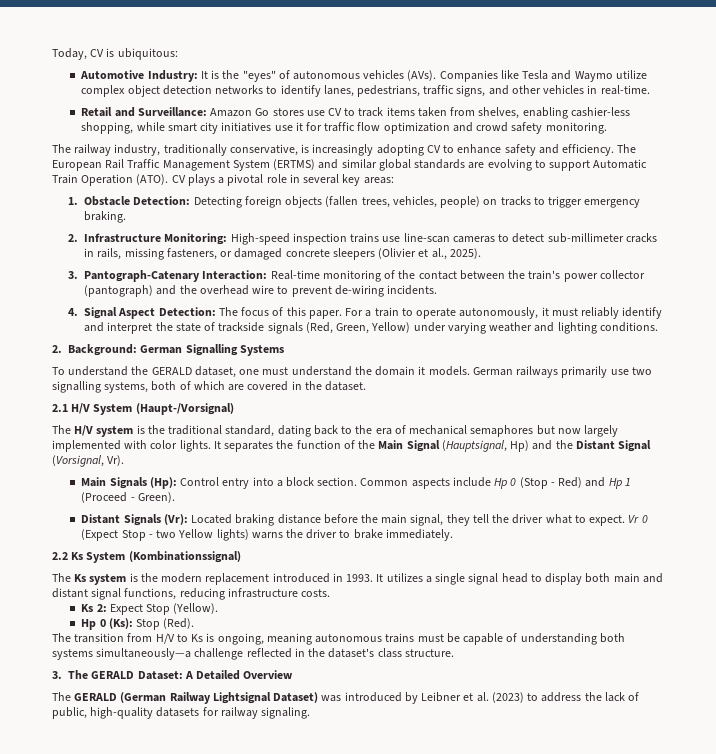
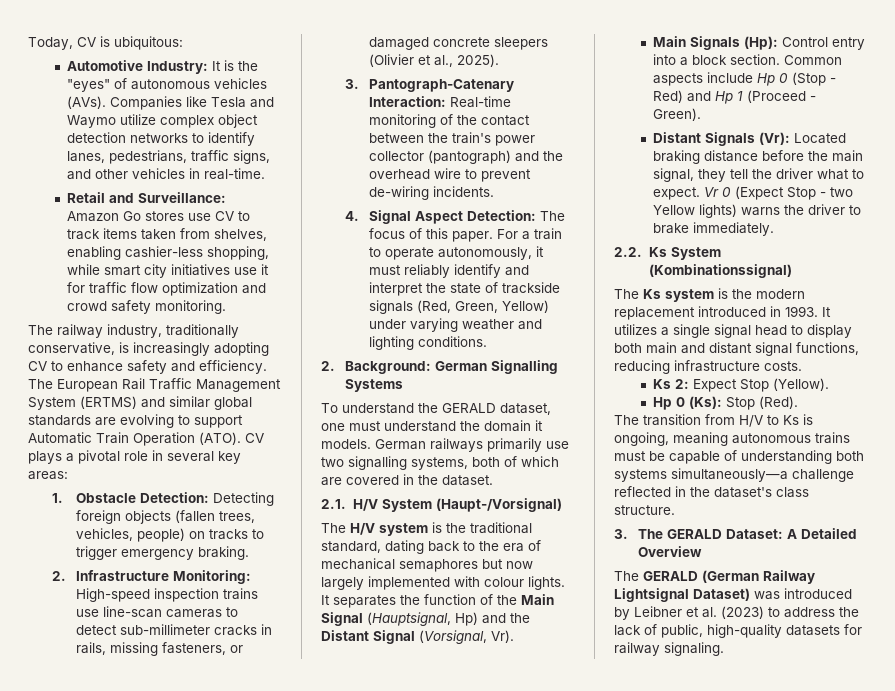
- 2.1 H/V System (Haupt-/Vorsignal)
+ 2.1. H/V System (Haupt-/Vorsignal)
- The H/V system is the traditional standard, dating back to the era of mechanical semaphores but now largely implemented with color lights.
+ The H/V system is the traditional standard, dating back to the era of mechanical semaphores but now largely implemented with colour lights.
- 2.2 Ks System (Kombinationssignal)
+ 2.2. Ks System (Kombinationssignal)

